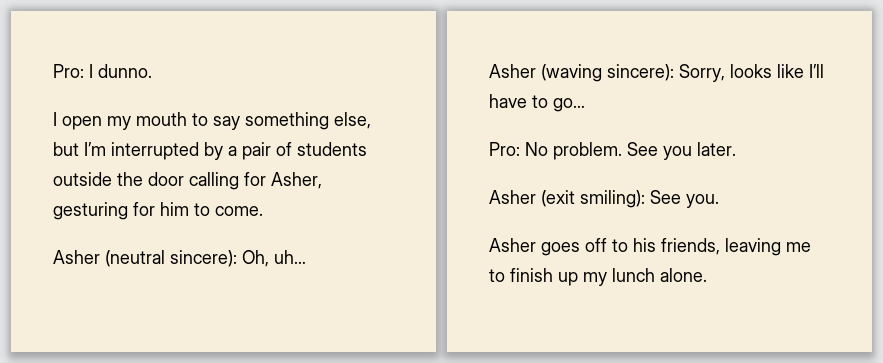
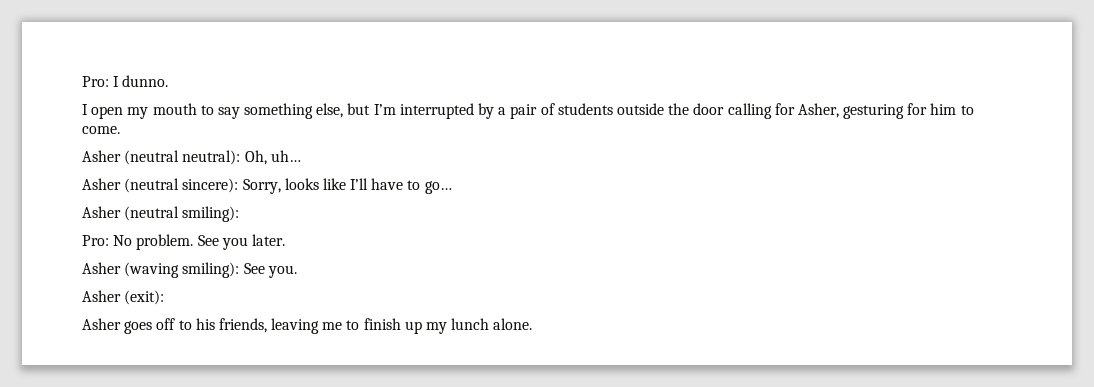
- Asher (neutral sincere): Oh, uh…
+ Asher (neutral neutral): Oh, uh…
- Asher (waving sincere): Sorry, looks like I’ll have to go…
+ Asher (neutral sincere): Sorry, looks like I’ll have to go…
+ Asher (neutral smiling):
- Asher (exit smiling): See you.
+ Asher (waving smiling): See you.
+ Asher (exit):

